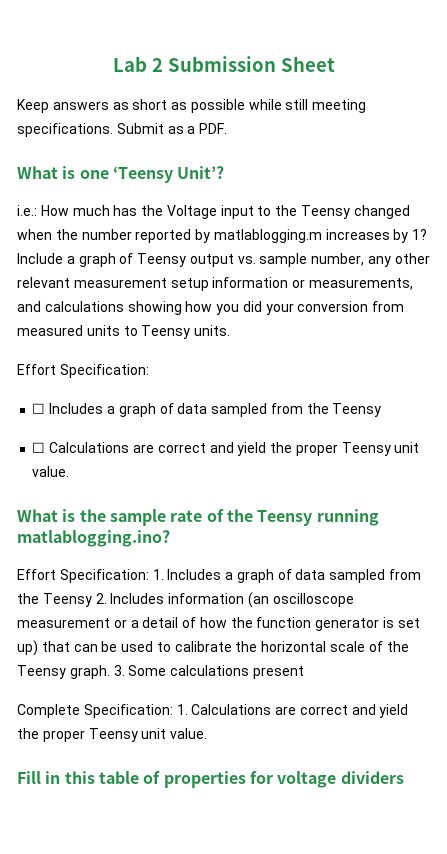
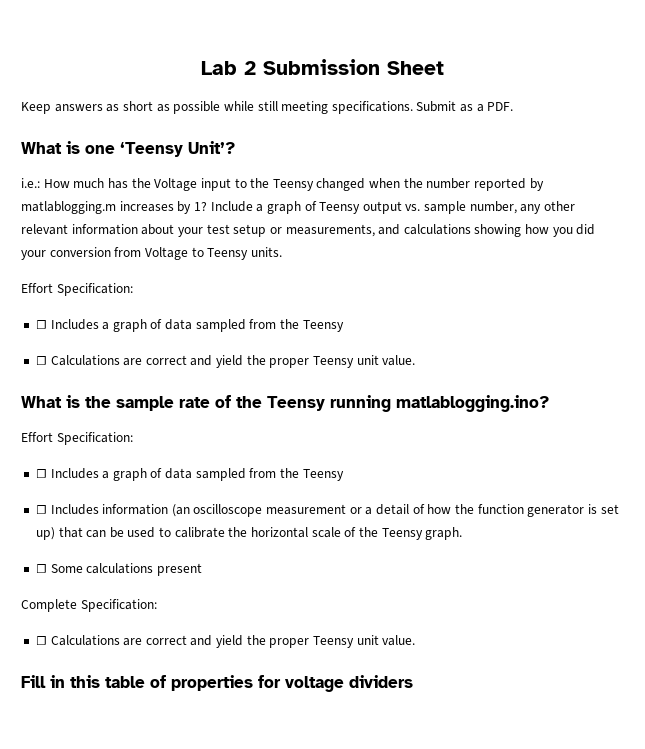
- Include a graph of Teensy output vs. sample number, any other relevant measurement setup information or measurements, and calculations showing how you did your conversion from measured units to Teensy units.
+ Include a graph of Teensy output vs. sample number, any other relevant information about your test setup or measurements, and calculations showing how you did your conversion from Voltage to Teensy units.
  What is the sample rate of the Teensy running matlablogging.ino?
- Effort Specification: 1. Includes a graph of data sampled from the Teensy 2. Includes information (an oscilloscope measurement or a detail of how the function generator is set up) that can be used to calibrate the horizontal scale of the Teensy graph. 3. Some calculations present
+ Effort Specification:
+ ☐ Includes a graph of data sampled from the Teensy
+ ☐ Includes information (an oscilloscope measurement or a detail of how the function generator is set up) that can be used to calibrate the horizontal scale of the Teensy graph.
+ ☐ Some calculations present
- Complete Specification: 1. Calculations are correct and yield the proper Teensy unit value.
+ Complete Specification:
+ ☐ Calculations are correct and yield the proper Teensy unit value.

